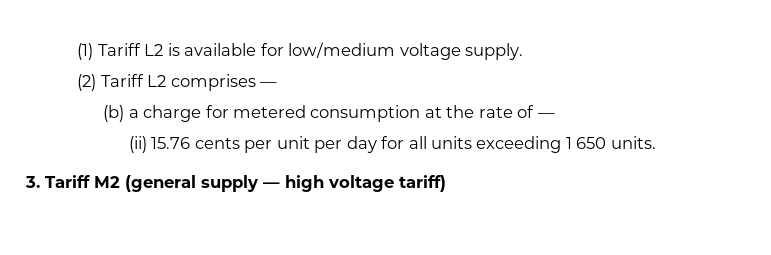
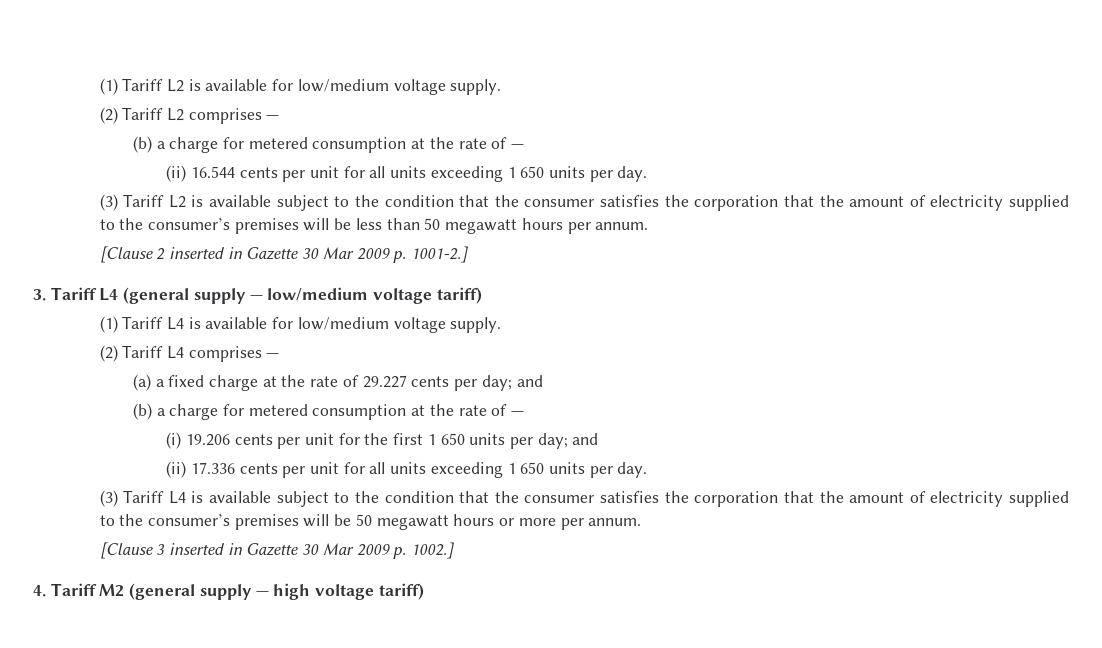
- (ii) 15.76 cents per unit per day for all units exceeding 1 650 units.
- 3. Tariff M2 (general supply — high voltage tariff)
+ (ii) 16.544 cents per unit for all units exceeding 1 650 units per day.
+ (3) Tariff L2 is available subject to the condition that the consumer satisfies the corporation that the amount of electricity supplied to the consumer’s premises will be less than 50 megawatt hours per annum.
+ [Clause 2 inserted in Gazette 30 Mar 2009 p. 1001-2.]
+ 3. Tariff L4 (general supply — low/medium voltage tariff)
+ (1) Tariff L4 is available for low/medium voltage supply.
+ (2) Tariff L4 comprises —
+ (a) a fixed charge at the rate of 29.227 cents per day; and
+ (b) a charge for metered consumption at the rate of —
+ (i) 19.206 cents per unit for the first 1 650 units per day; and
+ (ii) 17.336 cents per unit for all units exceeding 1 650 units per day.
+ (3) Tariff L4 is available subject to the condition that the consumer satisfies the corporation that the amount of electricity supplied to the consumer’s premises will be 50 megawatt hours or more per annum.
+ [Clause 3 inserted in Gazette 30 Mar 2009 p. 1002.]
+ 4. Tariff M2 (general supply — high voltage tariff)

